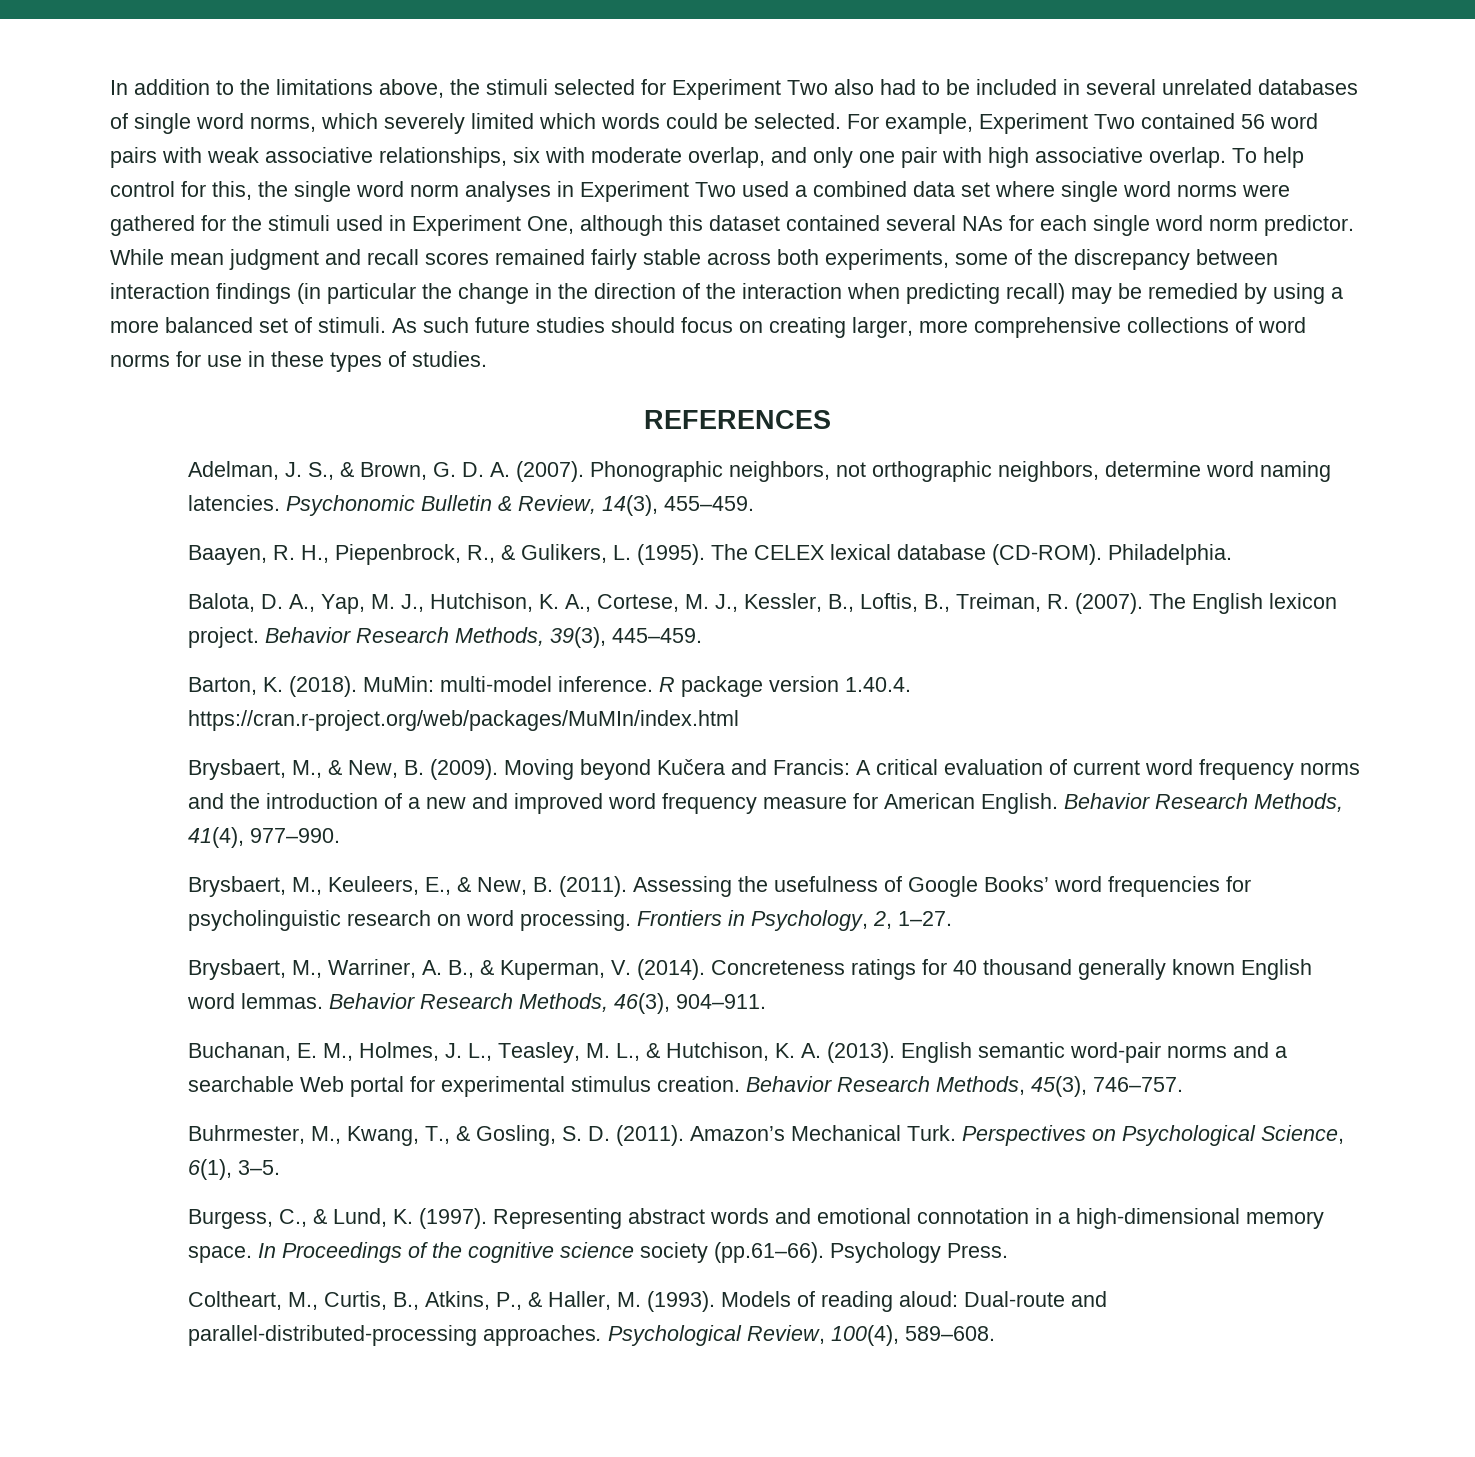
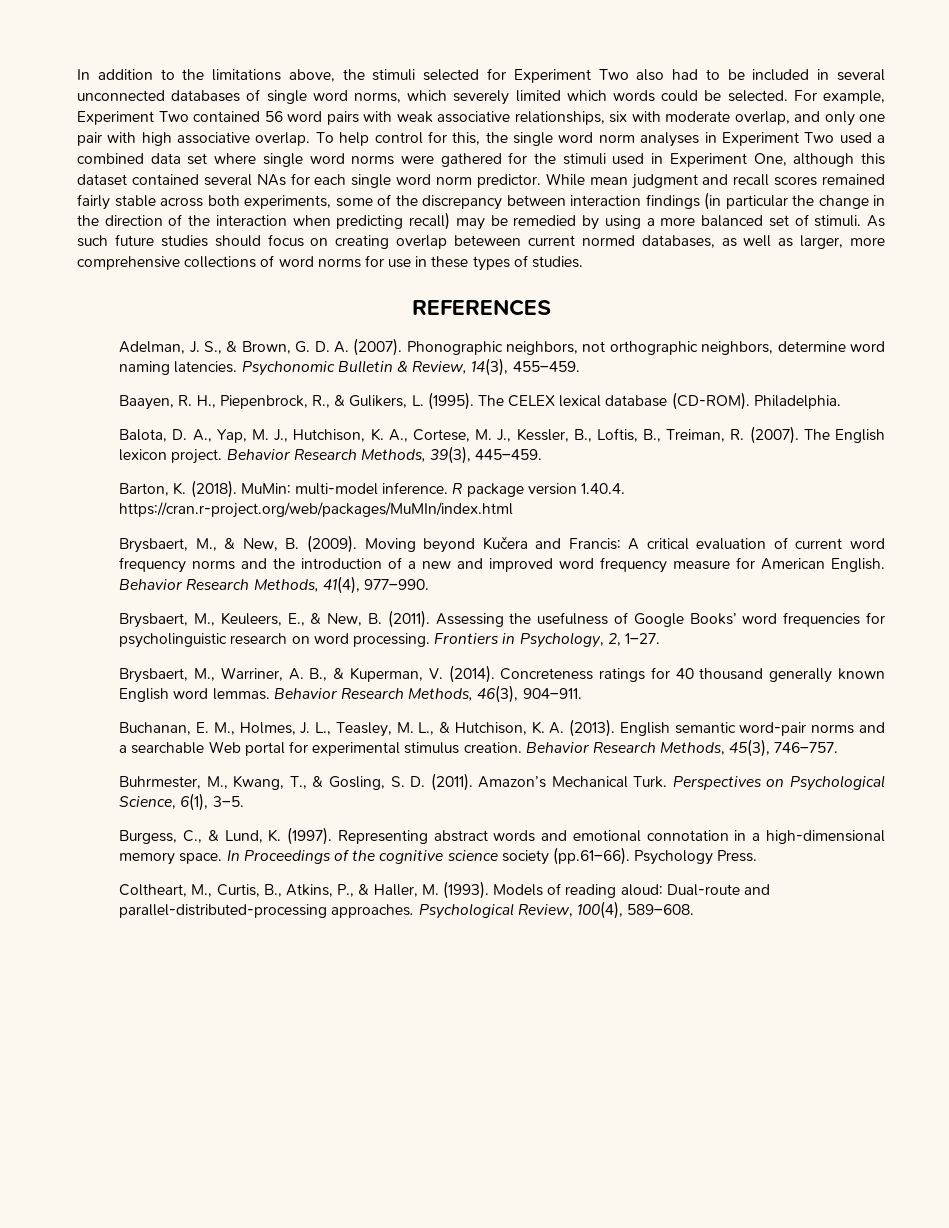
- In addition to the limitations above, the stimuli selected for Experiment Two also had to be included in several unrelated databases of single word norms, which severely limited which words could be selected.
+ In addition to the limitations above, the stimuli selected for Experiment Two also had to be included in several unconnected databases of single word norms, which severely limited which words could be selected.
- As such future studies should focus on creating larger, more comprehensive collections of word norms for use in these types of studies.
+ As such future studies should focus on creating overlap beteween current normed databases, as well as larger, more comprehensive collections of word norms for use in these types of studies.

